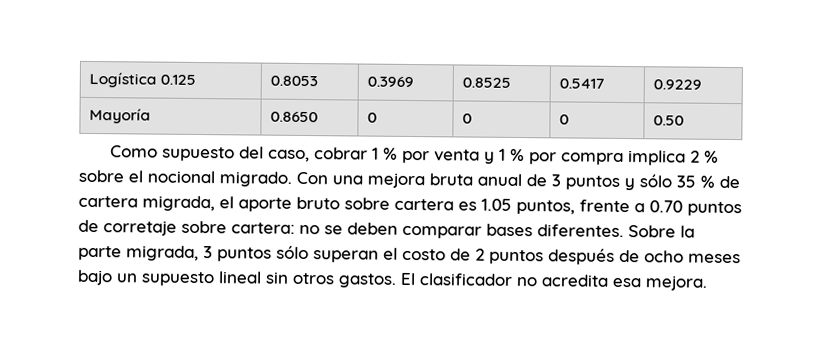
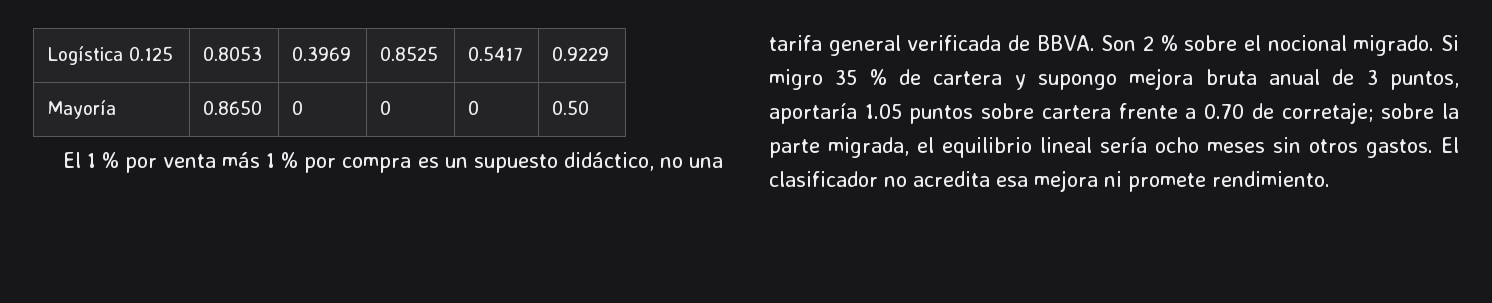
- Como supuesto del caso, cobrar 1 % por venta y 1 % por compra implica 2 % sobre el nocional migrado.
+ El 1 % por venta más 1 % por compra es un supuesto didáctico, no una tarifa general verificada de BBVA. Son 2 % sobre el nocional migrado.
- Con una mejora bruta anual de 3 puntos y sólo 35 % de cartera migrada, el aporte bruto sobre cartera es 1.05 puntos, frente a 0.70 puntos de corretaje sobre cartera: no se deben comparar bases diferentes. Sobre la parte migrada, 3 puntos sólo superan el costo de 2 puntos después de ocho meses bajo un supuesto lineal sin otros gastos.
+ Si migro 35 % de cartera y supongo mejora bruta anual de 3 puntos, aportaría 1.05 puntos sobre cartera frente a 0.70 de corretaje; sobre la parte migrada, el equilibrio lineal sería ocho meses sin otros gastos.
- El clasificador no acredita esa mejora.
+ El clasificador no acredita esa mejora ni promete rendimiento.

